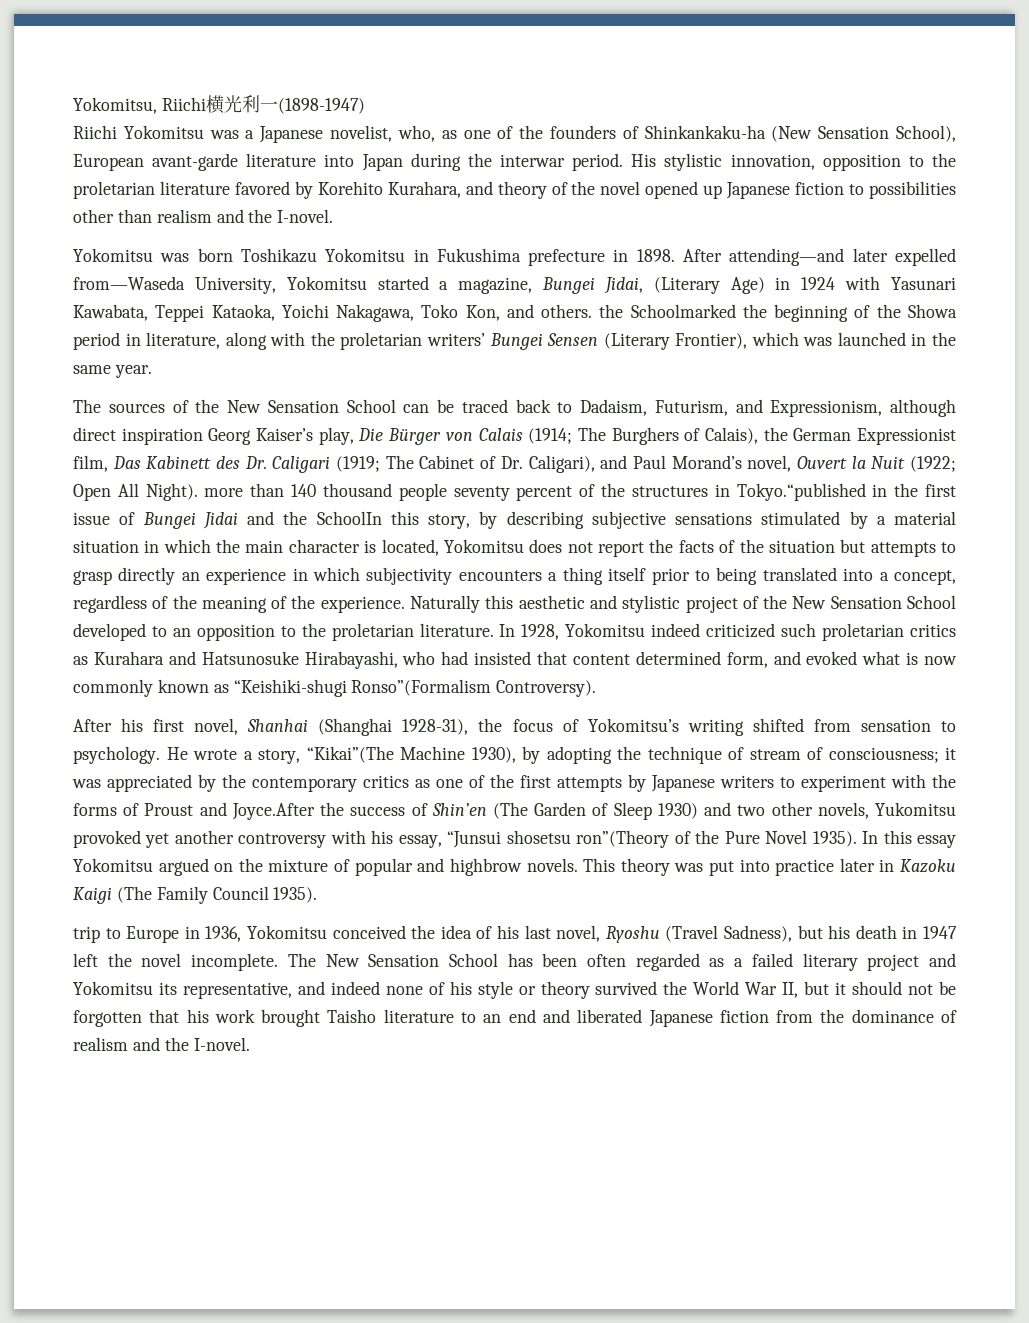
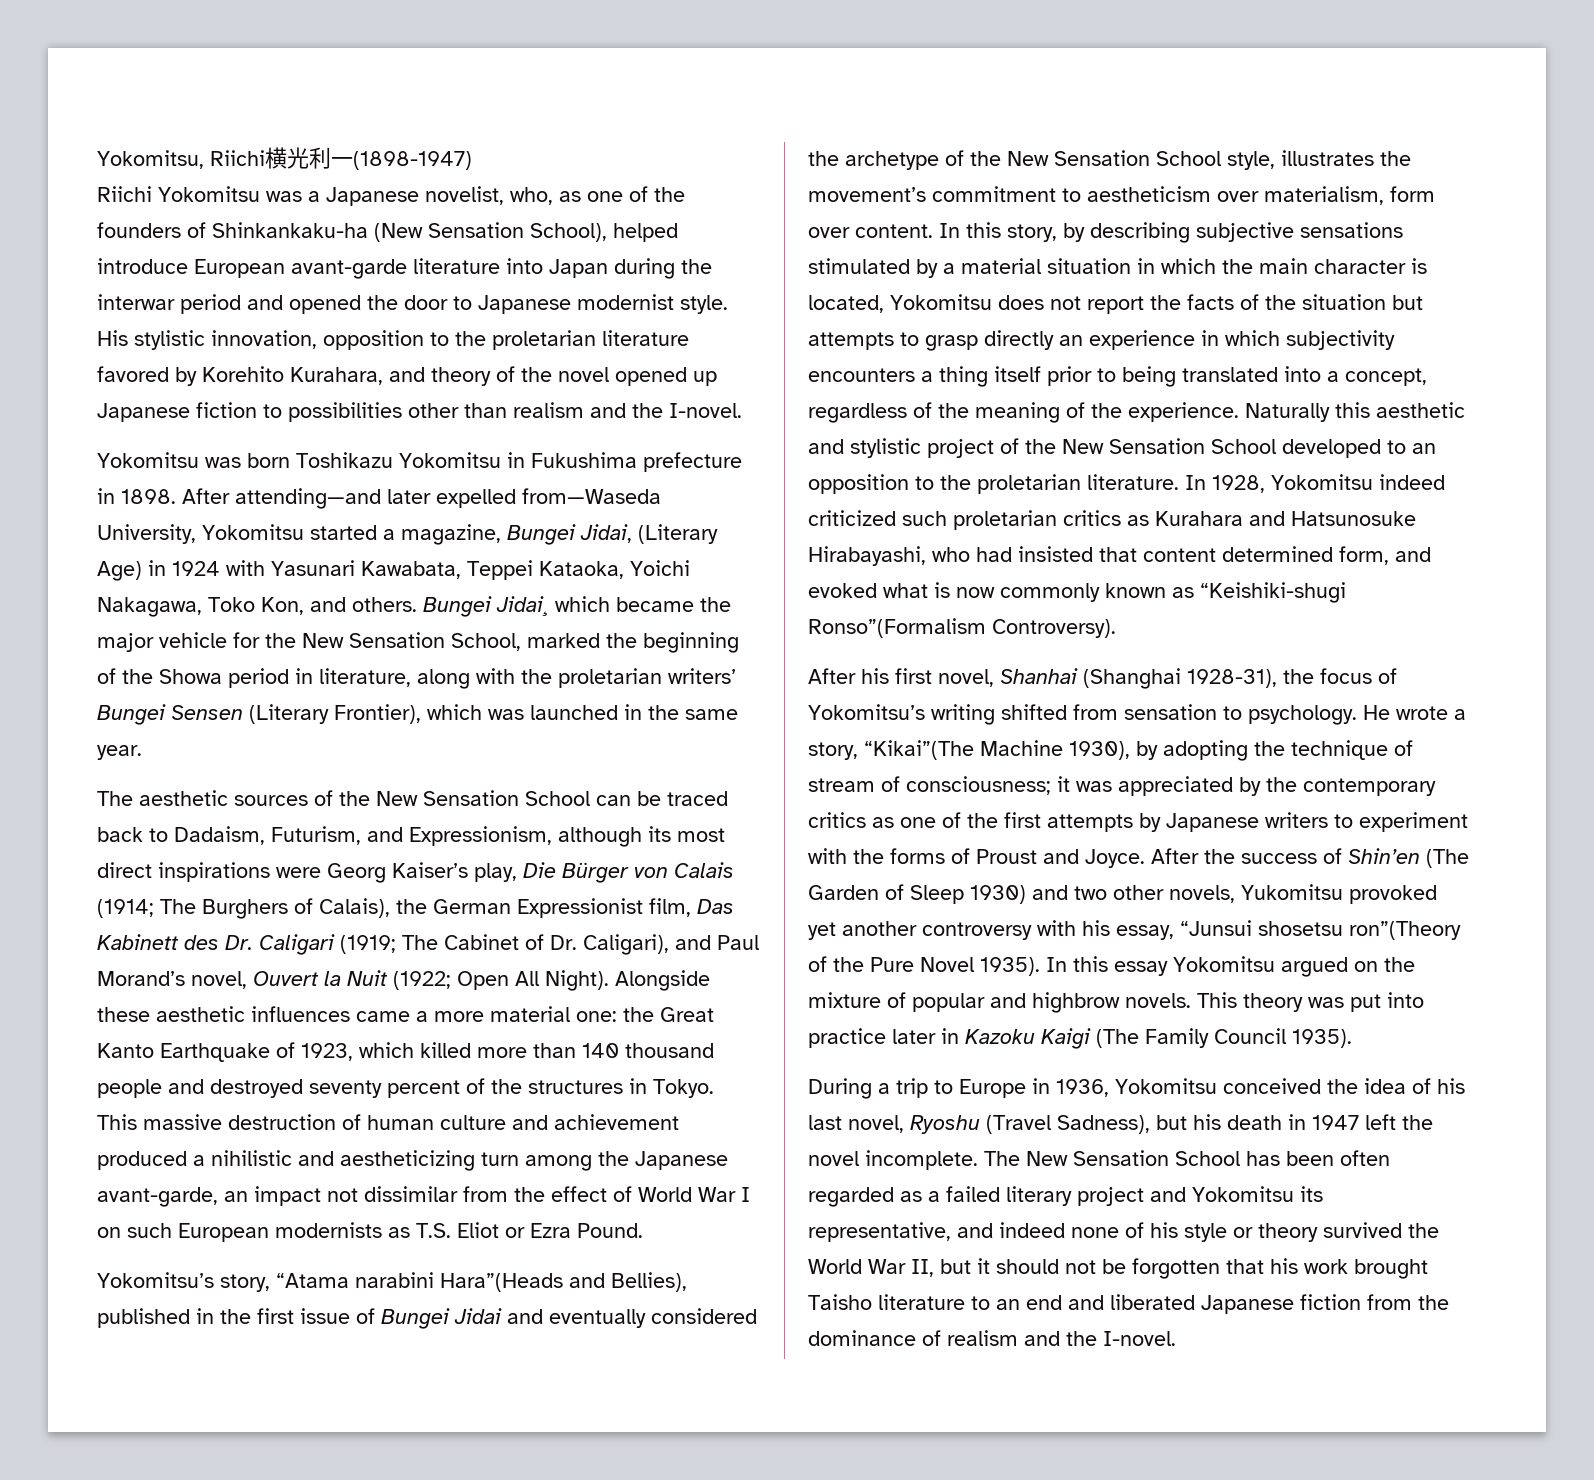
- Riichi Yokomitsu was a Japanese novelist, who, as one of the founders of Shinkankaku-ha (New Sensation School), European avant-garde literature into Japan during the interwar period.
+ Riichi Yokomitsu was a Japanese novelist, who, as one of the founders of Shinkankaku-ha (New Sensation School), helped introduce European avant-garde literature into Japan during the interwar period and opened the door to Japanese modernist style.
- After attending—and later expelled from—Waseda University, Yokomitsu started a magazine, Bungei Jidai, (Literary Age) in 1924 with Yasunari Kawabata, Teppei Kataoka, Yoichi Nakagawa, Toko Kon, and others. the Schoolmarked the beginning of the Showa period in literature, along with the proletarian writers’ Bungei Sensen (Literary Frontier), which was launched in the same year.
+ After attending—and later expelled from—Waseda University, Yokomitsu started a magazine, Bungei Jidai, (Literary Age) in 1924 with Yasunari Kawabata, Teppei Kataoka, Yoichi Nakagawa, Toko Kon, and others. Bungei Jidai¸ which became the major vehicle for the New Sensation School, marked the beginning of the Showa period in literature, along with the proletarian writers’ Bungei Sensen (Literary Frontier), which was launched in the same year.
- The sources of the New Sensation School can be traced back to Dadaism, Futurism, and Expressionism, although direct inspiration Georg Kaiser’s play, Die Bürger von Calais (1914;
+ The aesthetic sources of the New Sensation School can be traced back to Dadaism, Futurism, and Expressionism, although its most direct inspirations were Georg Kaiser’s play, Die Bürger von Calais (1914;
- Open All Night). more than 140 thousand people seventy percent of the structures in Tokyo.“published in the first issue of Bungei Jidai and the SchoolIn this story, by describing subjective sensations stimulated by a material situation in which the main character is located, Yokomitsu does not report the facts of the situation but attempts to grasp directly an experience in which subjectivity encounters a thing itself prior to being translated into a concept, regardless of the meaning of the experience.
+ Open All Night). Alongside these aesthetic influences came a more material one: the Great Kanto Earthquake of 1923, which killed more than 140 thousand people and destroyed seventy percent of the structures in Tokyo. This massive destruction of human culture and achievement produced a nihilistic and aestheticizing turn among the Japanese avant-garde, an impact not dissimilar from the effect of World War I on such European modernists as T.S. Eliot or Ezra Pound.
+ Yokomitsu’s story, “Atama narabini Hara”(Heads and Bellies), published in the first issue of Bungei Jidai and eventually considered the archetype of the New Sensation School style, illustrates the movement’s commitment to aestheticism over materialism, form over content. In this story, by describing subjective sensations stimulated by a material situation in which the main character is located, Yokomitsu does not report the facts of the situation but attempts to grasp directly an experience in which subjectivity encounters a thing itself prior to being translated into a concept, regardless of the meaning of the experience.
- it was appreciated by the contemporary critics as one of the first attempts by Japanese writers to experiment with the forms of Proust and Joyce.After the success of Shin’en (The Garden of Sleep 1930) and two other novels, Yukomitsu provoked yet another controversy with his essay, “Junsui shosetsu ron”(Theory of the Pure Novel 1935).
+ it was appreciated by the contemporary critics as one of the first attempts by Japanese writers to experiment with the forms of Proust and Joyce. After the success of Shin’en (The Garden of Sleep 1930) and two other novels, Yukomitsu provoked yet another controversy with his essay, “Junsui shosetsu ron”(Theory of the Pure Novel 1935).
- trip to Europe in 1936, Yokomitsu conceived the idea of his last novel, Ryoshu (Travel Sadness), but his death in 1947 left the novel incomplete.
+ During a trip to Europe in 1936, Yokomitsu conceived the idea of his last novel, Ryoshu (Travel Sadness), but his death in 1947 left the novel incomplete.

